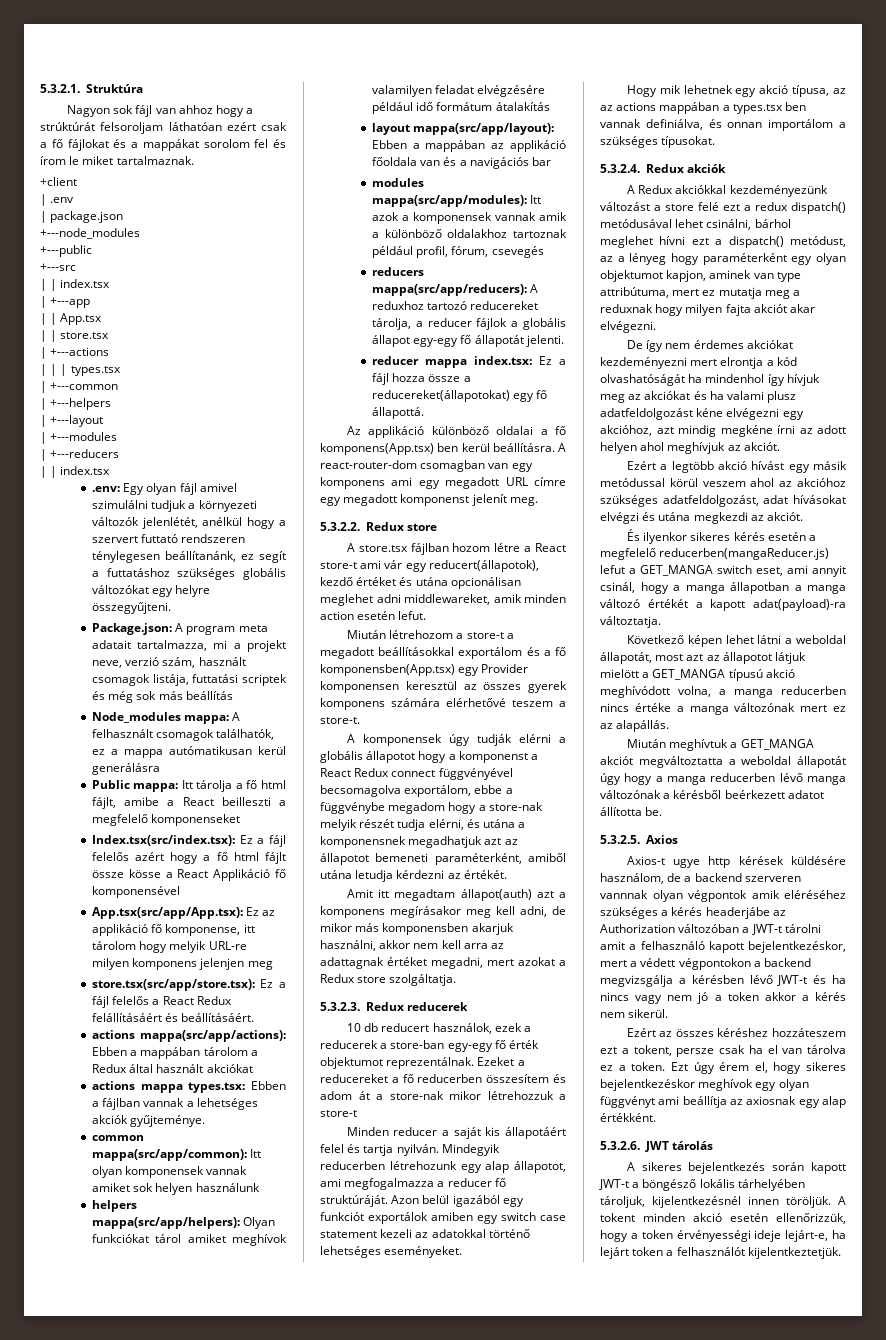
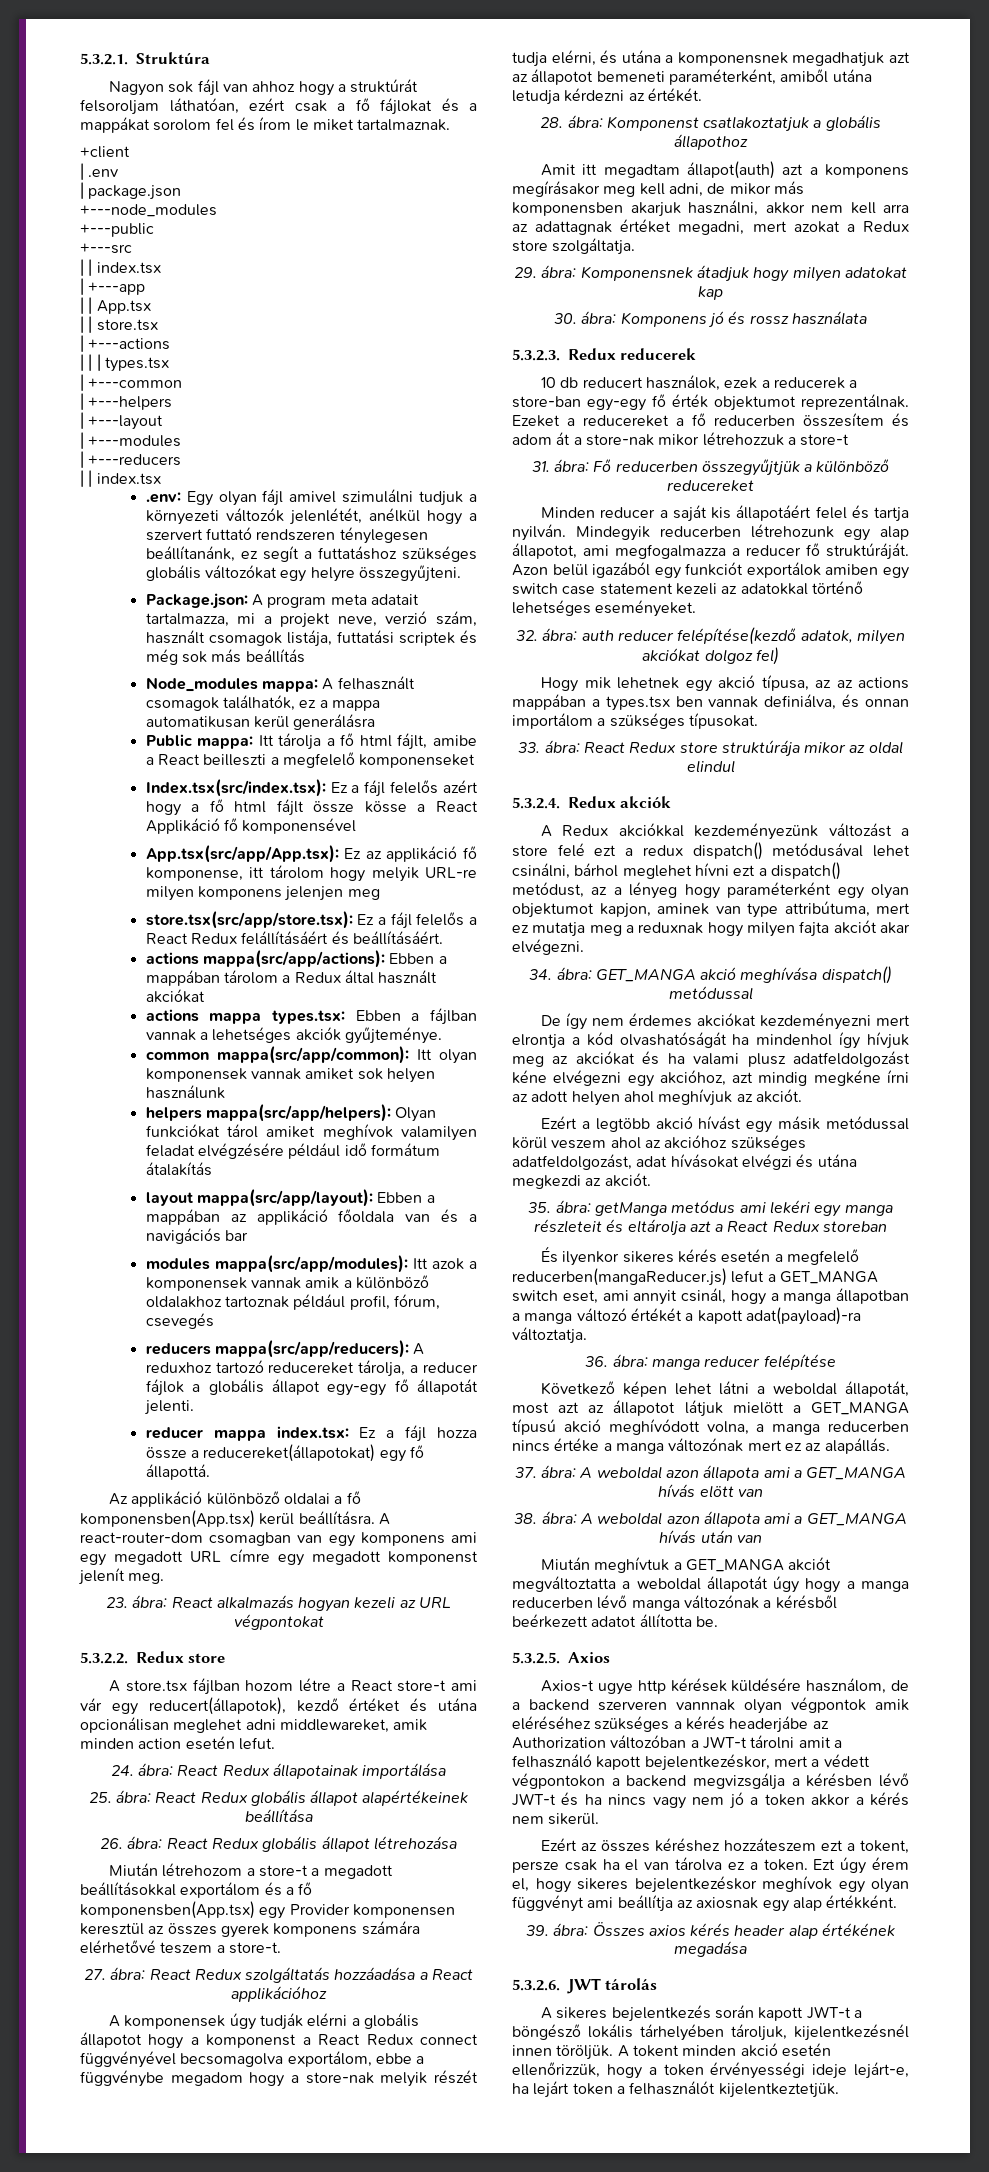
- Nagyon sok fájl van ahhoz hogy a strúktúrát felsoroljam láthatóan ezért csak a fő fájlokat és a mappákat sorolom fel és írom le miket tartalmaznak.
+ Nagyon sok fájl van ahhoz hogy a struktúrát felsoroljam láthatóan, ezért csak a fő fájlokat és a mappákat sorolom fel és írom le miket tartalmaznak.
- Node_modules mappa: A felhasznált csomagok találhatók, ez a mappa autómatikusan kerül generálásra
+ Node_modules mappa: A felhasznált csomagok találhatók, ez a mappa automatikusan kerül generálásra
- Az applikáció különböző oldalai a fő komponens(App.tsx) ben kerül beállításra.
+ Az applikáció különböző oldalai a fő komponensben(App.tsx) kerül beállításra.
+ 23. ábra: React alkalmazás hogyan kezeli az URL végpontokat
+ 24. ábra: React Redux állapotainak importálása
+ 25. ábra: React Redux globális állapot alapértékeinek beállítása
+ 26. ábra: React Redux globális állapot létrehozása
+ 27. ábra: React Redux szolgáltatás hozzáadása a React applikációhoz
+ 28. ábra: Komponenst csatlakoztatjuk a globális állapothoz
+ 29. ábra: Komponensnek átadjuk hogy milyen adatokat kap
+ 30. ábra: Komponens jó és rossz használata
+ 31. ábra: Fő reducerben összegyűjtjük a különböző reducereket
+ 32. ábra: auth reducer felépítése(kezdő adatok, milyen akciókat dolgoz fel)
+ 33. ábra: React Redux store struktúrája mikor az oldal elindul
+ 34. ábra: GET_MANGA akció meghívása dispatch() metódussal
+ 35. ábra: getManga metódus ami lekéri egy manga részleteit és eltárolja azt a React Redux storeban
+ 36. ábra: manga reducer felépítése
+ 37. ábra: A weboldal azon állapota ami a GET_MANGA hívás elött van
+ 38. ábra: A weboldal azon állapota ami a GET_MANGA hívás után van
+ 39. ábra: Összes axios kérés header alap értékének megadása

